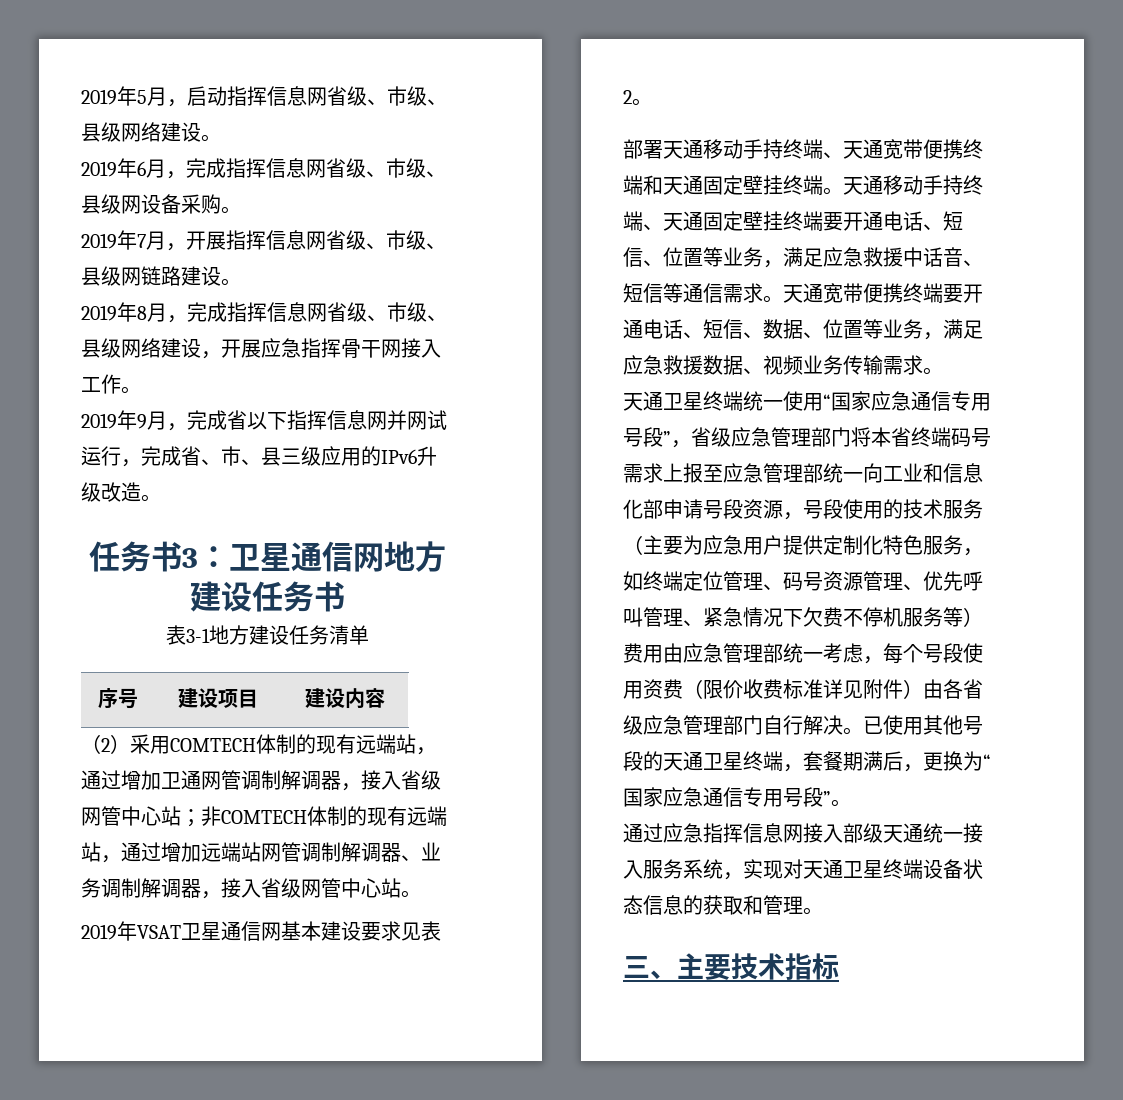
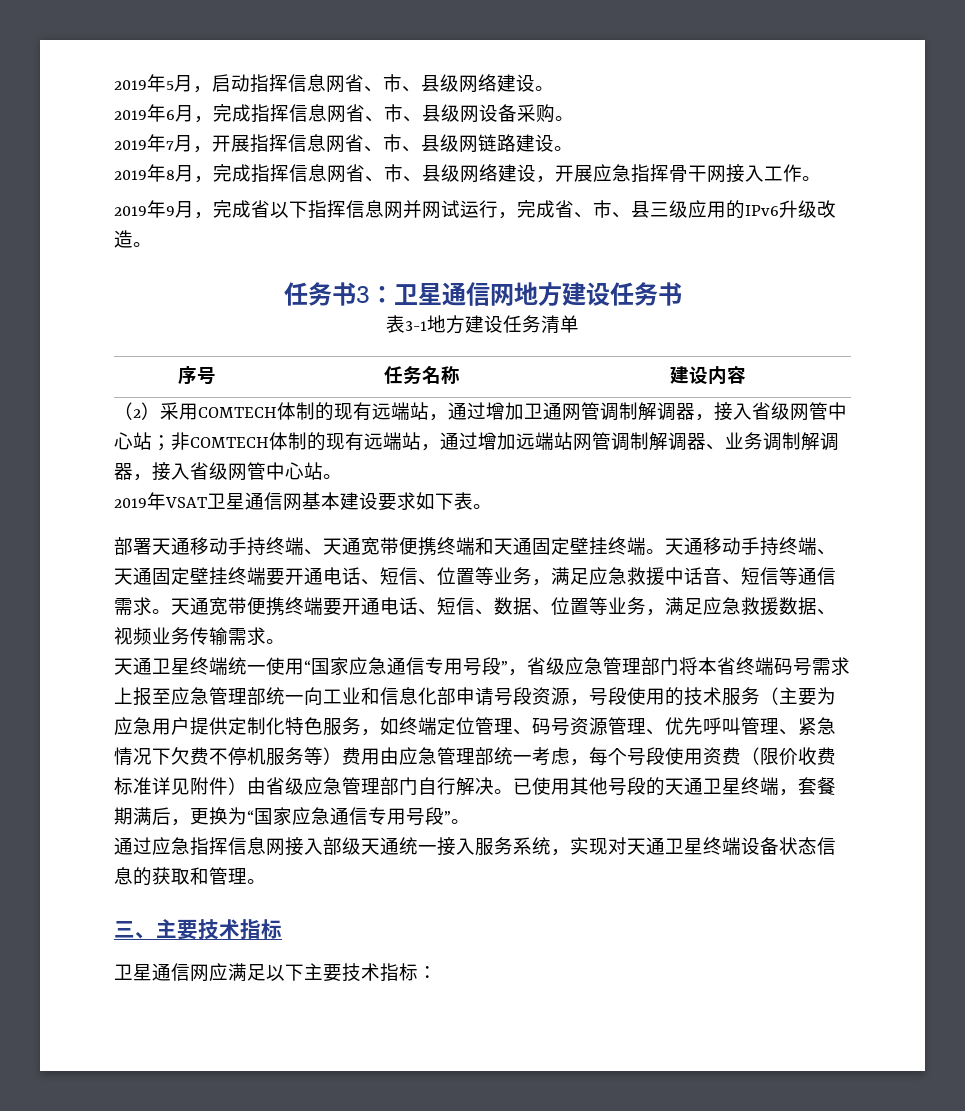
- 2019年5月，启动指挥信息网省级、市级、县级网络建设。
+ 2019年5月，启动指挥信息网省、市、县级网络建设。
- 2019年6月，完成指挥信息网省级、市级、县级网设备采购。
+ 2019年6月，完成指挥信息网省、市、县级网设备采购。
- 2019年7月，开展指挥信息网省级、市级、县级网链路建设。
+ 2019年7月，开展指挥信息网省、市、县级网链路建设。
- 2019年8月，完成指挥信息网省级、市级、县级网络建设，开展应急指挥骨干网接入工作。
+ 2019年8月，完成指挥信息网省、市、县级网络建设，开展应急指挥骨干网接入工作。
- 序号 | 建设项目 | 建设内容
+ 序号 | 任务名称 | 建设内容
- 2019年VSAT卫星通信网基本建设要求见表2。
+ 2019年VSAT卫星通信网基本建设要求如下表。
- 天通卫星终端统一使用“国家应急通信专用号段”，省级应急管理部门将本省终端码号需求上报至应急管理部统一向工业和信息化部申请号段资源，号段使用的技术服务（主要为应急用户提供定制化特色服务，如终端定位管理、码号资源管理、优先呼叫管理、紧急情况下欠费不停机服务等）费用由应急管理部统一考虑，每个号段使用资费（限价收费标准详见附件）由各省级应急管理部门自行解决。
+ 天通卫星终端统一使用“国家应急通信专用号段”，省级应急管理部门将本省终端码号需求上报至应急管理部统一向工业和信息化部申请号段资源，号段使用的技术服务（主要为应急用户提供定制化特色服务，如终端定位管理、码号资源管理、优先呼叫管理、紧急情况下欠费不停机服务等）费用由应急管理部统一考虑，每个号段使用资费（限价收费标准详见附件）由省级应急管理部门自行解决。
+ 卫星通信网应满足以下主要技术指标：

